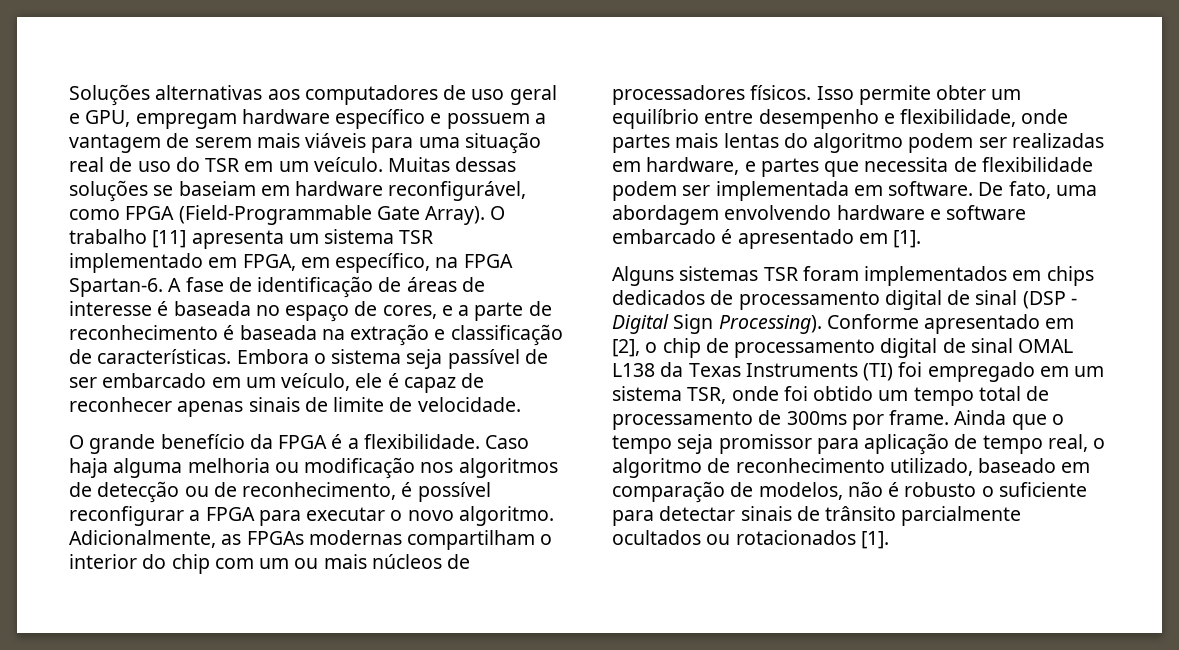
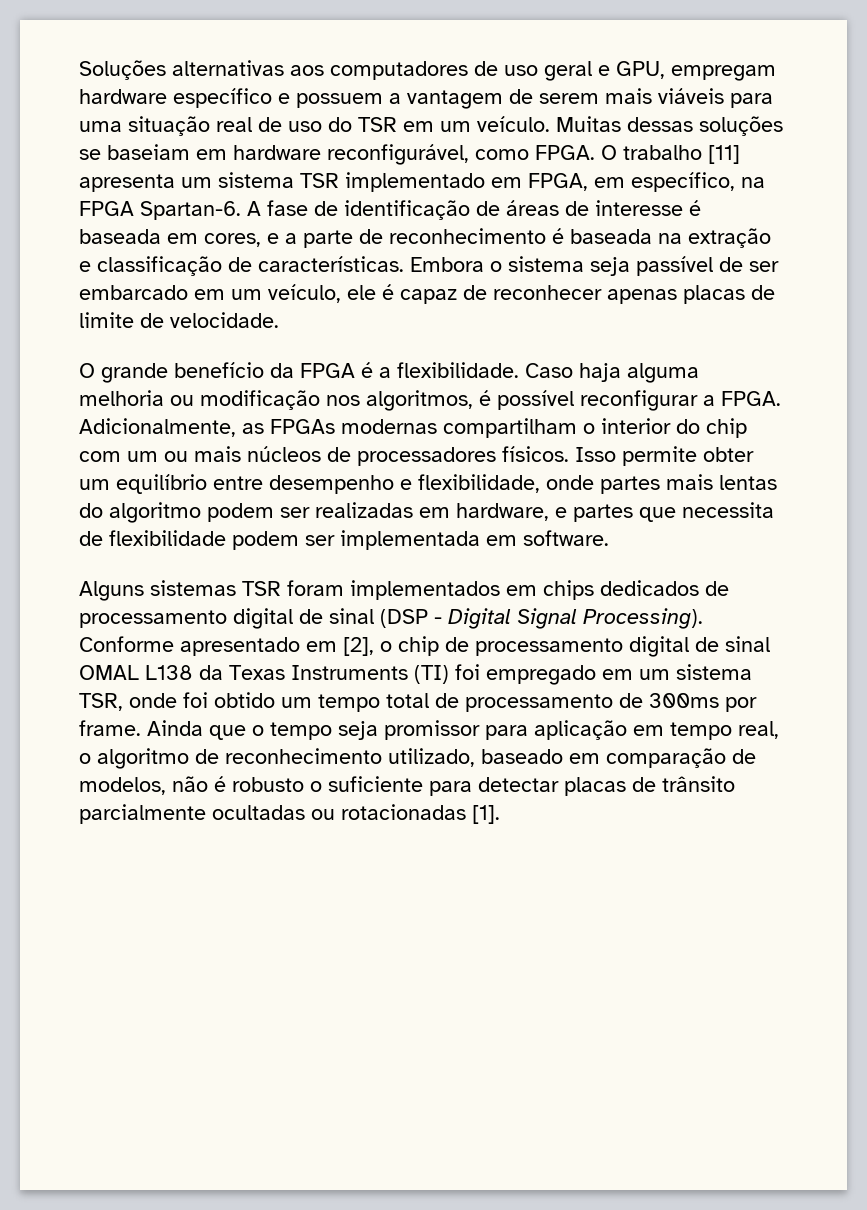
- Muitas dessas soluções se baseiam em hardware reconfigurável, como FPGA (Field-Programmable Gate Array).
+ Muitas dessas soluções se baseiam em hardware reconfigurável, como FPGA.
- A fase de identificação de áreas de interesse é baseada no espaço de cores, e a parte de reconhecimento é baseada na extração e classificação de características.
+ A fase de identificação de áreas de interesse é baseada em cores, e a parte de reconhecimento é baseada na extração e classificação de características.
- Embora o sistema seja passível de ser embarcado em um veículo, ele é capaz de reconhecer apenas sinais de limite de velocidade.
+ Embora o sistema seja passível de ser embarcado em um veículo, ele é capaz de reconhecer apenas placas de limite de velocidade.
- Caso haja alguma melhoria ou modificação nos algoritmos de detecção ou de reconhecimento, é possível reconfigurar a FPGA para executar o novo algoritmo.
+ Caso haja alguma melhoria ou modificação nos algoritmos, é possível reconfigurar a FPGA.
- De fato, uma abordagem envolvendo hardware e software embarcado é apresentado em [1].
- Alguns sistemas TSR foram implementados em chips dedicados de processamento digital de sinal (DSP - Digital Sign Processing).
+ Alguns sistemas TSR foram implementados em chips dedicados de processamento digital de sinal (DSP - Digital Signal Processing).
- Ainda que o tempo seja promissor para aplicação de tempo real, o algoritmo de reconhecimento utilizado, baseado em comparação de modelos, não é robusto o suficiente para detectar sinais de trânsito parcialmente ocultados ou rotacionados [1].
+ Ainda que o tempo seja promissor para aplicação em tempo real, o algoritmo de reconhecimento utilizado, baseado em comparação de modelos, não é robusto o suficiente para detectar placas de trânsito parcialmente ocultadas ou rotacionadas [1].

